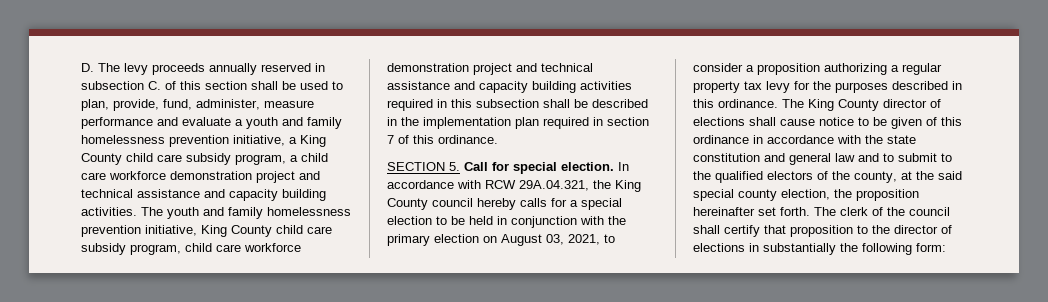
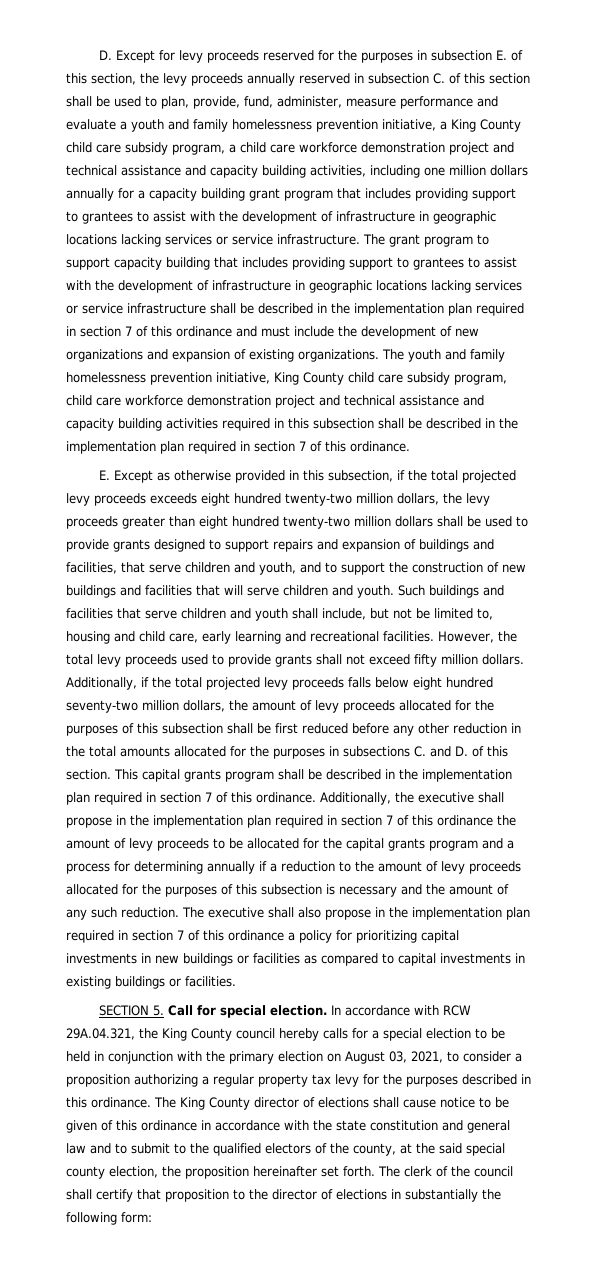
- D. The levy proceeds annually reserved in subsection C. of this section shall be used to plan, provide, fund, administer, measure performance and evaluate a youth and family homelessness prevention initiative, a King County child care subsidy program, a child care workforce demonstration project and technical assistance and capacity building activities.
+ D. Except for levy proceeds reserved for the purposes in subsection E. of this section, the levy proceeds annually reserved in subsection C. of this section shall be used to plan, provide, fund, administer, measure performance and evaluate a youth and family homelessness prevention initiative, a King County child care subsidy program, a child care workforce demonstration project and technical assistance and capacity building activities, including one million dollars annually for a capacity building grant program that includes providing support to grantees to assist with the development of infrastructure in geographic locations lacking services or service infrastructure. The grant program to support capacity building that includes providing support to grantees to assist with the development of infrastructure in geographic locations lacking services or service infrastructure shall be described in the implementation plan required in section 7 of this ordinance and must include the development of new organizations and expansion of existing organizations.
+ E. Except as otherwise provided in this subsection, if the total projected levy proceeds exceeds eight hundred twenty-two million dollars, the levy proceeds greater than eight hundred twenty-two million dollars shall be used to provide grants designed to support repairs and expansion of buildings and facilities, that serve children and youth, and to support the construction of new buildings and facilities that will serve children and youth. Such buildings and facilities that serve children and youth shall include, but not be limited to, housing and child care, early learning and recreational facilities. However, the total levy proceeds used to provide grants shall not exceed fifty million dollars. Additionally, if the total projected levy proceeds falls below eight hundred seventy-two million dollars, the amount of levy proceeds allocated for the purposes of this subsection shall be first reduced before any other reduction in the total amounts allocated for the purposes in subsections C. and D. of this section. This capital grants program shall be described in the implementation plan required in section 7 of this ordinance. Additionally, the executive shall propose in the implementation plan required in section 7 of this ordinance the amount of levy proceeds to be allocated for the capital grants program and a process for determining annually if a reduction to the amount of levy proceeds allocated for the purposes of this subsection is necessary and the amount of any such reduction. The executive shall also propose in the implementation plan required in section 7 of this ordinance a policy for prioritizing capital investments in new buildings or facilities as compared to capital investments in existing buildings or facilities.

